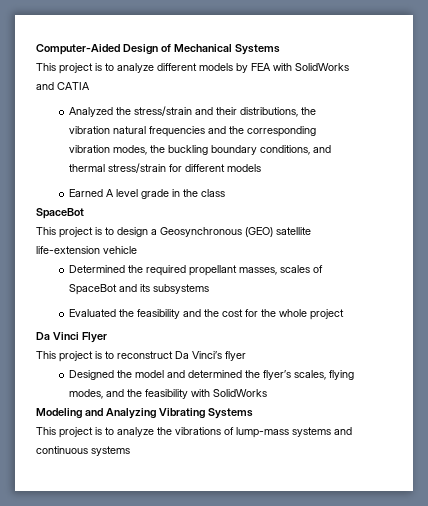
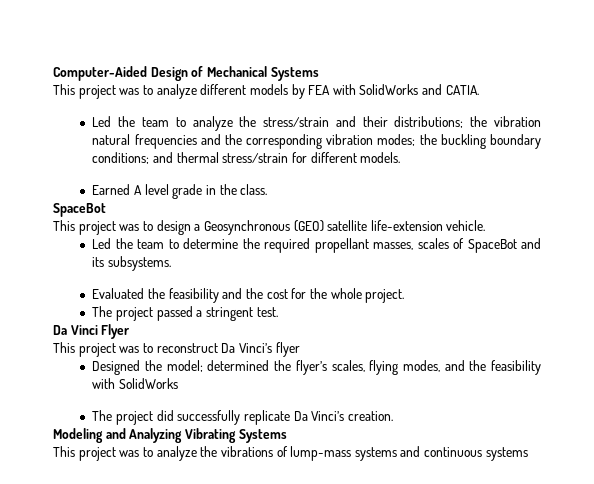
- This project is to analyze different models by FEA with SolidWorks and CATIA
- Analyzed the stress/strain and their distributions, the vibration natural frequencies and the corresponding vibration modes, the buckling boundary conditions, and thermal stress/strain for different models
+ This project was to analyze different models by FEA with SolidWorks and CATIA.
+ Led the team to analyze the stress/strain and their distributions; the vibration natural frequencies and the corresponding vibration modes; the buckling boundary conditions; and thermal stress/strain for different models.
- Earned A level grade in the class
+ Earned A level grade in the class.
- This project is to design a Geosynchronous (GEO) satellite life-extension vehicle
- Determined the required propellant masses, scales of SpaceBot and its subsystems
+ This project was to design a Geosynchronous (GEO) satellite life-extension vehicle.
+ Led the team to determine the required propellant masses, scales of SpaceBot and its subsystems.
- Evaluated the feasibility and the cost for the whole project
+ Evaluated the feasibility and the cost for the whole project.
+ The project passed a stringent test.
- This project is to reconstruct Da Vinci’s flyer
+ This project was to reconstruct Da Vinci’s flyer
- Designed the model and determined the flyer’s scales, flying modes, and the feasibility with SolidWorks
+ Designed the model; determined the flyer’s scales, flying modes, and the feasibility with SolidWorks
+ The project did successfully replicate Da Vinci’s creation.
- This project is to analyze the vibrations of lump-mass systems and continuous systems
+ This project was to analyze the vibrations of lump-mass systems and continuous systems

